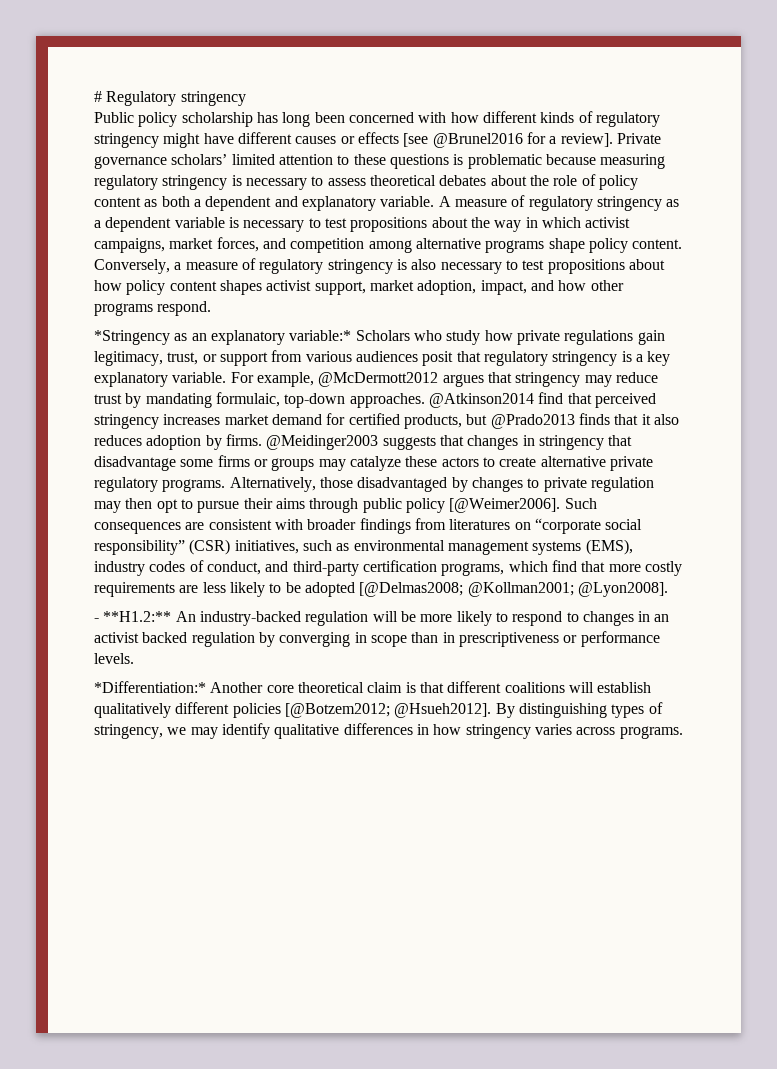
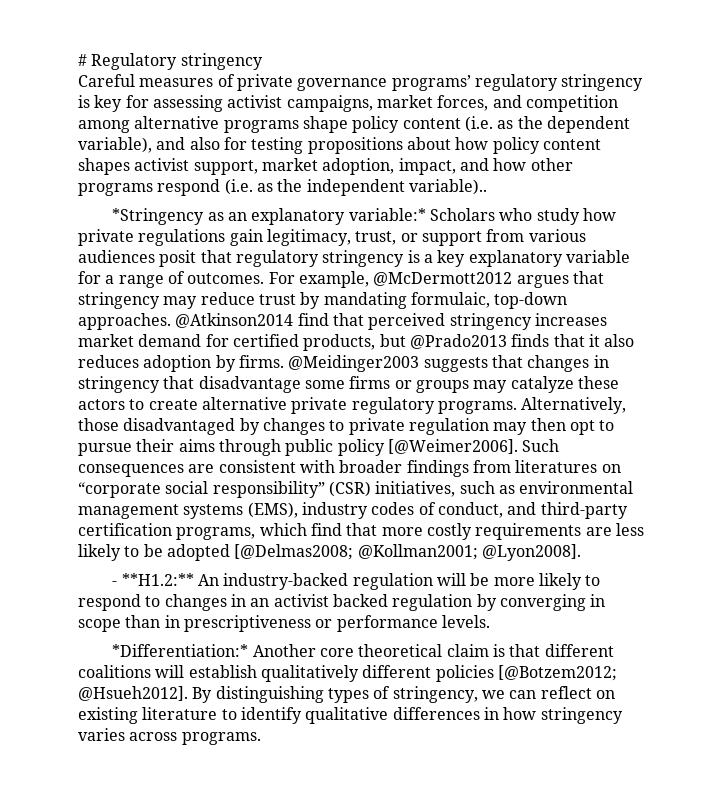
- Public policy scholarship has long been concerned with how different kinds of regulatory stringency might have different causes or effects [see @Brunel2016 for a review]. Private governance scholars’ limited attention to these questions is problematic because measuring regulatory stringency is necessary to assess theoretical debates about the role of policy content as both a dependent and explanatory variable. A measure of regulatory stringency as a dependent variable is necessary to test propositions about the way in which activist campaigns, market forces, and competition among alternative programs shape policy content. Conversely, a measure of regulatory stringency is also necessary to test propositions about how policy content shapes activist support, market adoption, impact, and how other programs respond.
+ Careful measures of private governance programs’ regulatory stringency is key for assessing activist campaigns, market forces, and competition among alternative programs shape policy content (i.e. as the dependent variable), and also for testing propositions about how policy content shapes activist support, market adoption, impact, and how other programs respond (i.e. as the independent variable)..
- *Stringency as an explanatory variable:* Scholars who study how private regulations gain legitimacy, trust, or support from various audiences posit that regulatory stringency is a key explanatory variable.
+ *Stringency as an explanatory variable:* Scholars who study how private regulations gain legitimacy, trust, or support from various audiences posit that regulatory stringency is a key explanatory variable for a range of outcomes.
- By distinguishing types of stringency, we may identify qualitative differences in how stringency varies across programs.
+ By distinguishing types of stringency, we can reflect on existing literature to identify qualitative differences in how stringency varies across programs.

